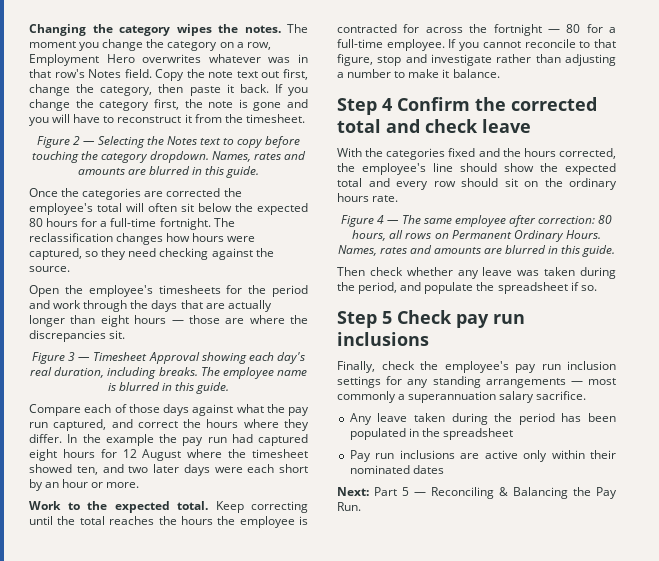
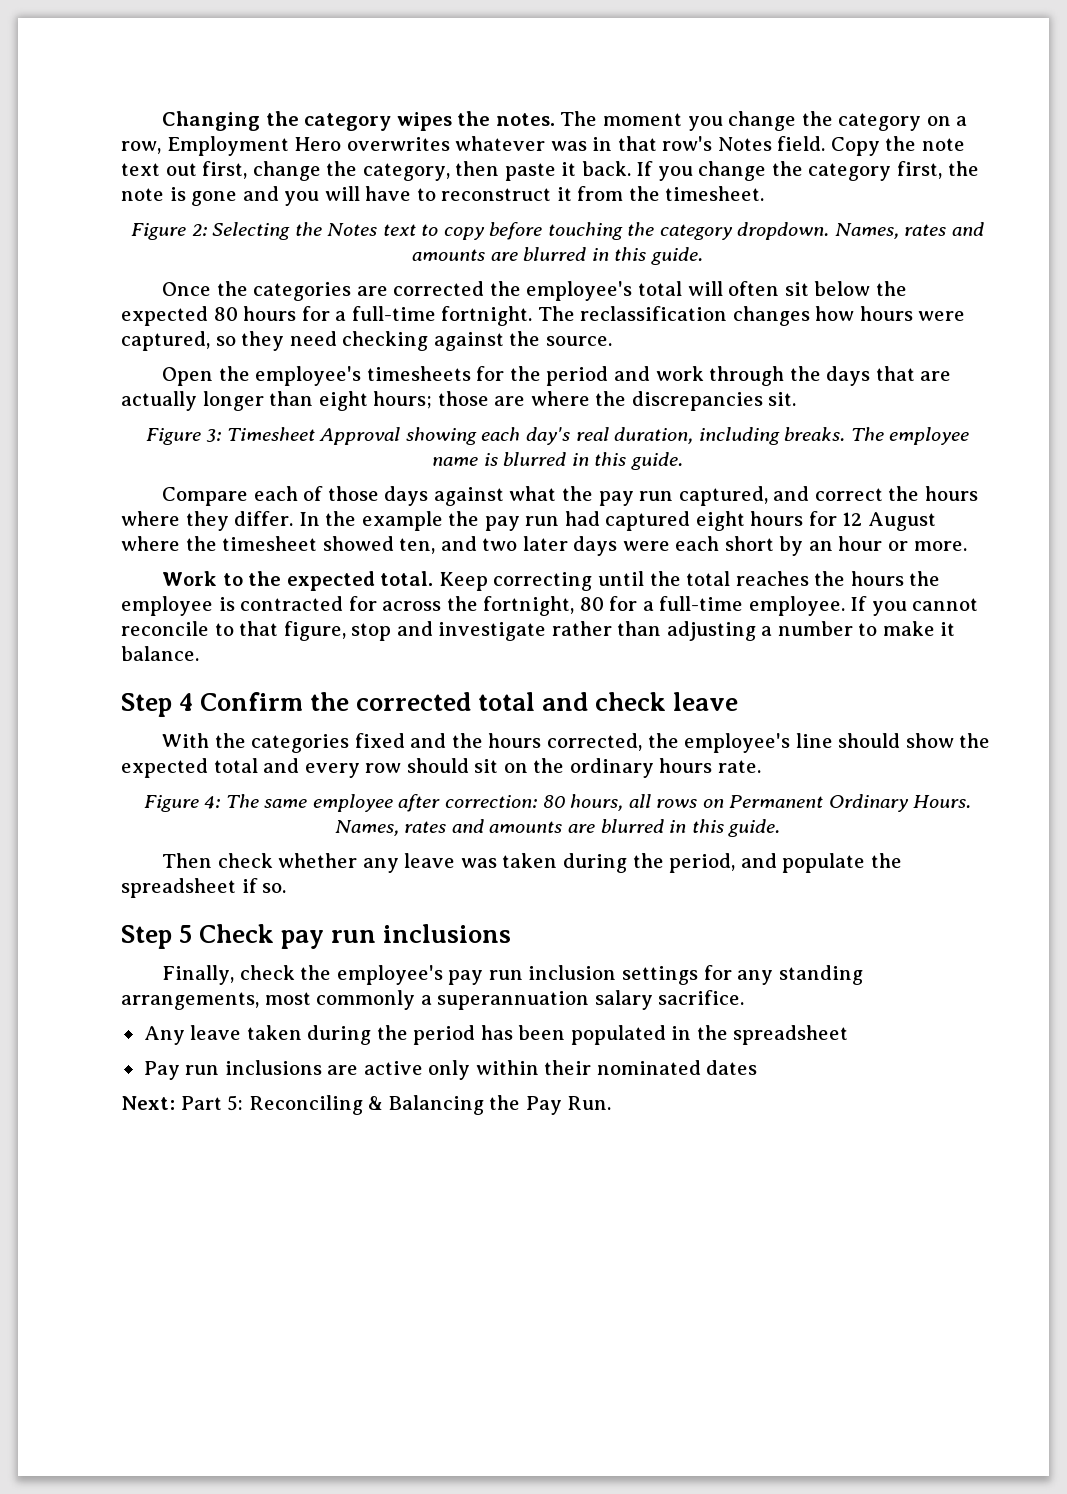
- Figure 2 — Selecting the Notes text to copy before touching the category dropdown.
+ Figure 2: Selecting the Notes text to copy before touching the category dropdown.
- Open the employee's timesheets for the period and work through the days that are actually longer than eight hours — those are where the discrepancies sit.
+ Open the employee's timesheets for the period and work through the days that are actually longer than eight hours; those are where the discrepancies sit.
- Figure 3 — Timesheet Approval showing each day's real duration, including breaks.
+ Figure 3: Timesheet Approval showing each day's real duration, including breaks.
- Keep correcting until the total reaches the hours the employee is contracted for across the fortnight — 80 for a full-time employee.
+ Keep correcting until the total reaches the hours the employee is contracted for across the fortnight, 80 for a full-time employee.
- Figure 4 — The same employee after correction: 80 hours, all rows on Permanent Ordinary Hours.
+ Figure 4: The same employee after correction: 80 hours, all rows on Permanent Ordinary Hours.
- Finally, check the employee's pay run inclusion settings for any standing arrangements — most commonly a superannuation salary sacrifice.
+ Finally, check the employee's pay run inclusion settings for any standing arrangements, most commonly a superannuation salary sacrifice.
- Next: Part 5 — Reconciling & Balancing the Pay Run.
+ Next: Part 5: Reconciling & Balancing the Pay Run.

